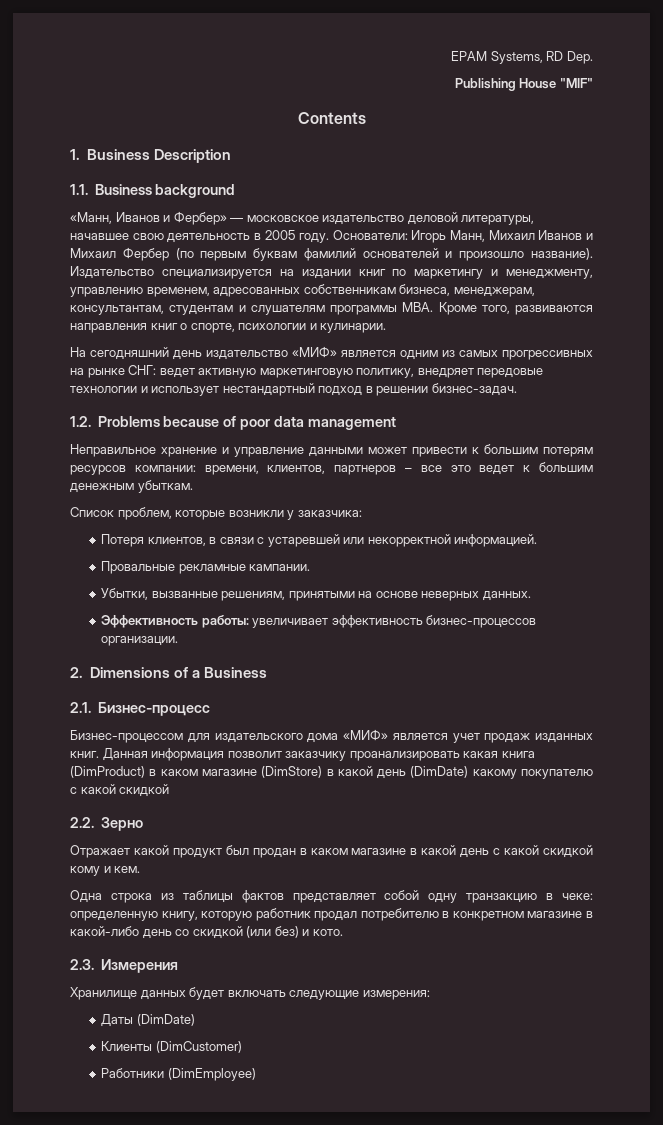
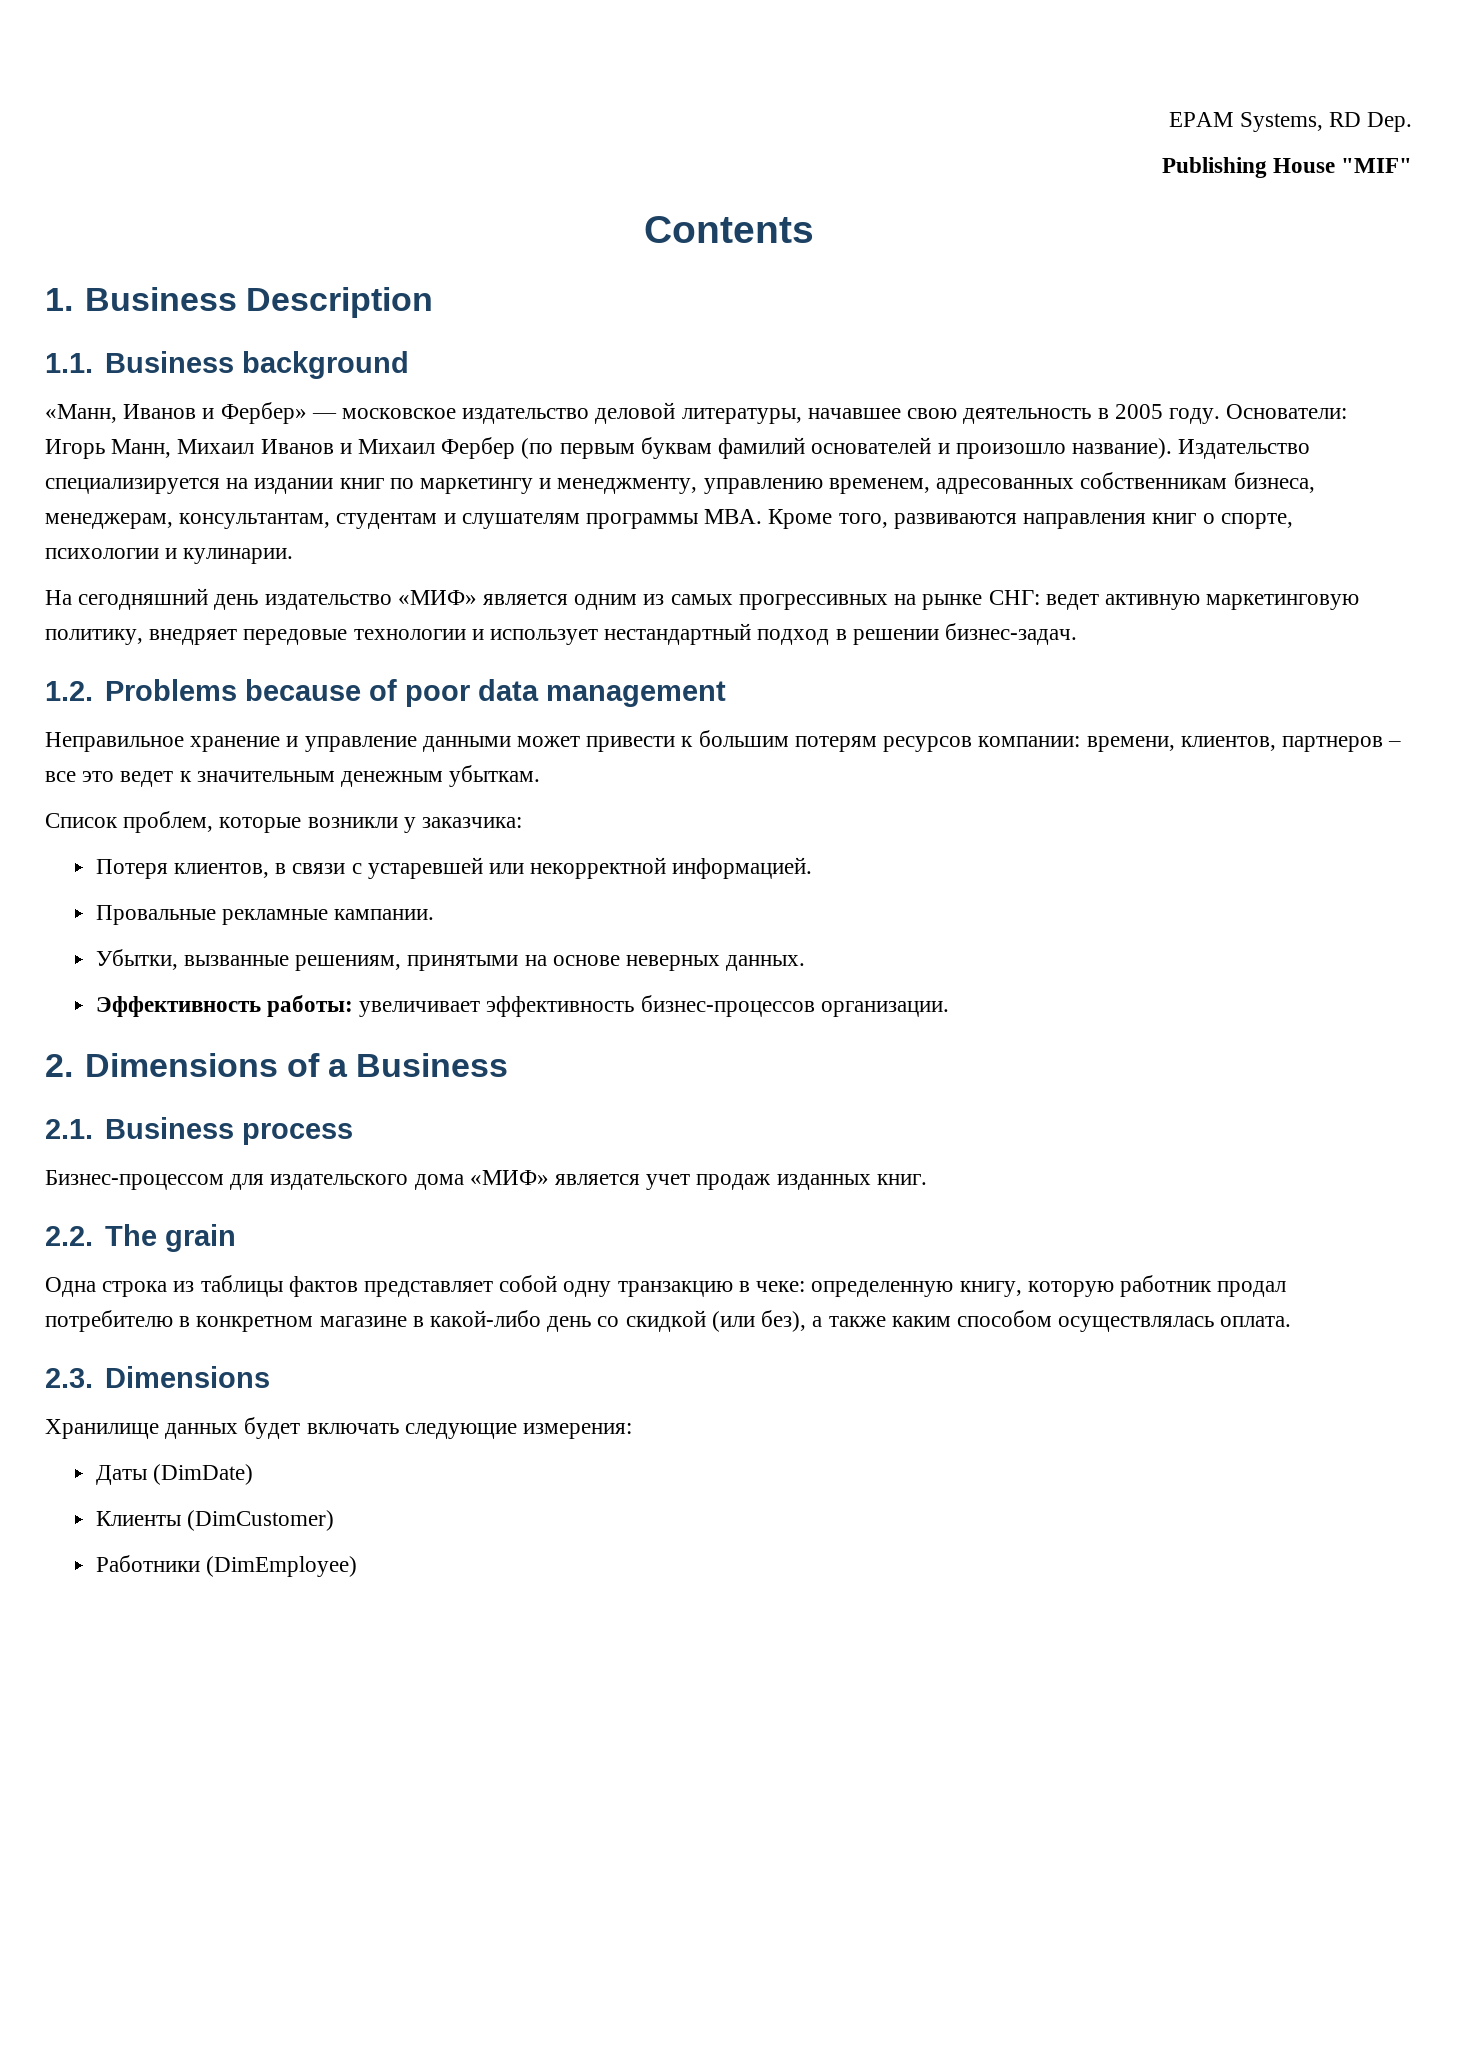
- Неправильное хранение и управление данными может привести к большим потерям ресурсов компании: времени, клиентов, партнеров – все это ведет к большим денежным убыткам.
+ Неправильное хранение и управление данными может привести к большим потерям ресурсов компании: времени, клиентов, партнеров – все это ведет к значительным денежным убыткам.
- 2.1. Бизнес-процесс
+ 2.1. Business process
- Бизнес-процессом для издательского дома «МИФ» является учет продаж изданных книг. Данная информация позволит заказчику проанализировать какая книга (DimProduct) в каком магазине (DimStore) в какой день (DimDate) какому покупателю с какой скидкой
- 2.2. Зерно
- Отражает какой продукт был продан в каком магазине в какой день с какой скидкой кому и кем.
+ Бизнес-процессом для издательского дома «МИФ» является учет продаж изданных книг.
+ 2.2. The grain
- Одна строка из таблицы фактов представляет собой одну транзакцию в чеке: определенную книгу, которую работник продал потребителю в конкретном магазине в какой-либо день со скидкой (или без) и кото.
+ Одна строка из таблицы фактов представляет собой одну транзакцию в чеке: определенную книгу, которую работник продал потребителю в конкретном магазине в какой-либо день со скидкой (или без), а также каким способом осуществлялась оплата.
- 2.3. Измерения
+ 2.3. Dimensions

